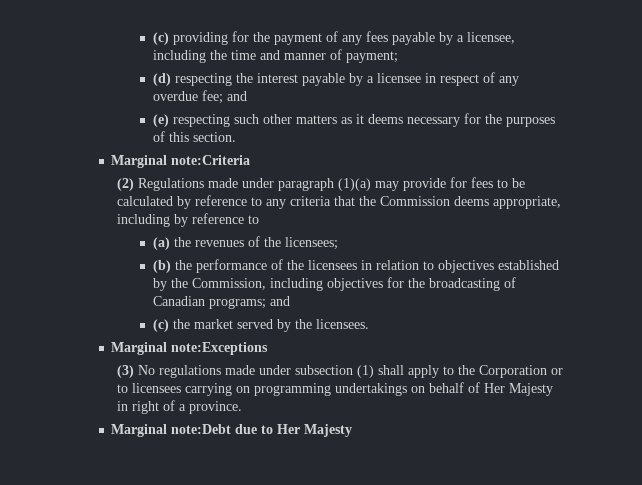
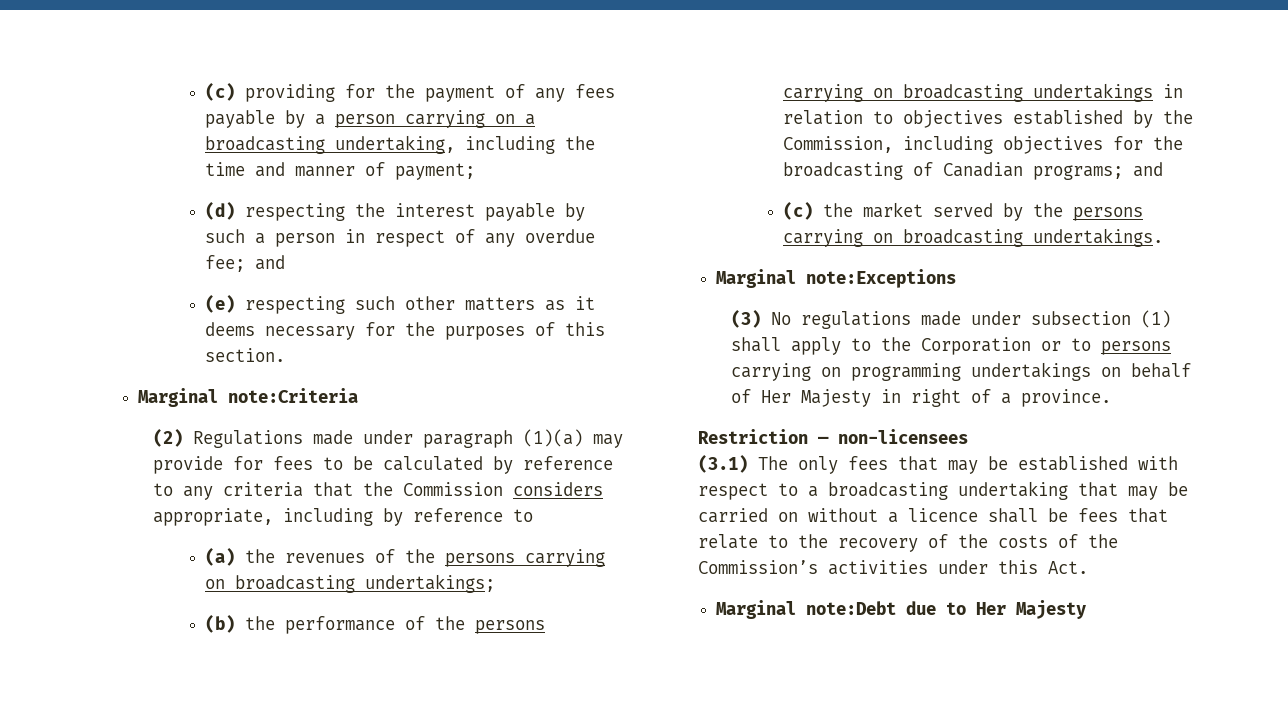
- (c) providing for the payment of any fees payable by a licensee, including the time and manner of payment;
+ (c) providing for the payment of any fees payable by a person carrying on a broadcasting undertaking, including the time and manner of payment;
- (d) respecting the interest payable by a licensee in respect of any overdue fee; and
+ (d) respecting the interest payable by such a person in respect of any overdue fee; and
- (2) Regulations made under paragraph (1)(a) may provide for fees to be calculated by reference to any criteria that the Commission deems appropriate, including by reference to
+ (2) Regulations made under paragraph (1)(a) may provide for fees to be calculated by reference to any criteria that the Commission considers appropriate, including by reference to
- (a) the revenues of the licensees;
+ (a) the revenues of the persons carrying on broadcasting undertakings;
- (b) the performance of the licensees in relation to objectives established by the Commission, including objectives for the broadcasting of Canadian programs; and
+ (b) the performance of the persons carrying on broadcasting undertakings in relation to objectives established by the Commission, including objectives for the broadcasting of Canadian programs; and
- (c) the market served by the licensees.
+ (c) the market served by the persons carrying on broadcasting undertakings.
- (3) No regulations made under subsection (1) shall apply to the Corporation or to licensees carrying on programming undertakings on behalf of Her Majesty in right of a province.
+ (3) No regulations made under subsection (1) shall apply to the Corporation or to persons carrying on programming undertakings on behalf of Her Majesty in right of a province.
+ Restriction — non-licensees
+ (3.1) The only fees that may be established with respect to a broadcasting undertaking that may be carried on without a licence shall be fees that relate to the recovery of the costs of the Commission’s activities under this Act.

